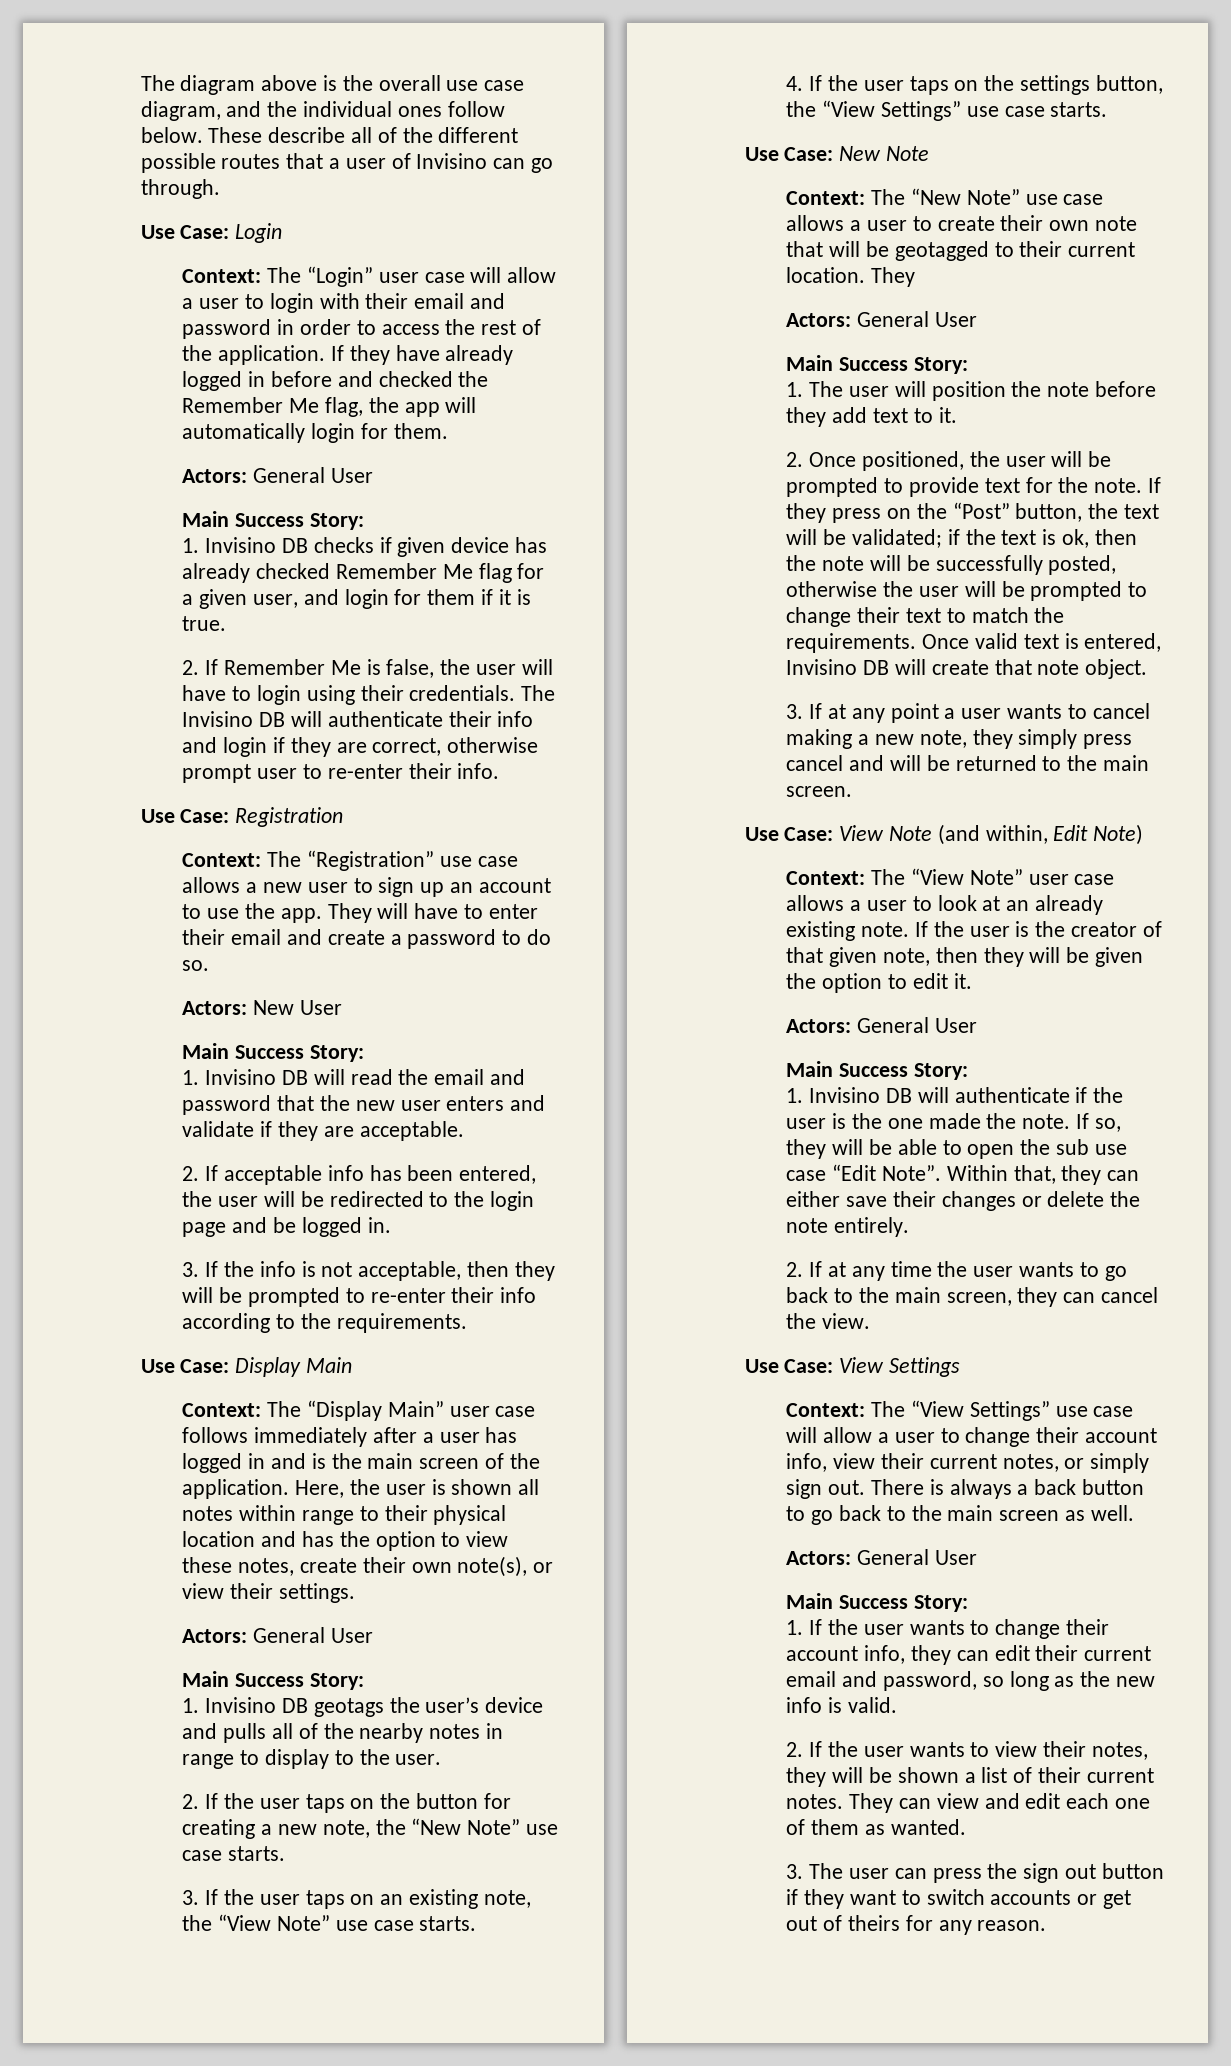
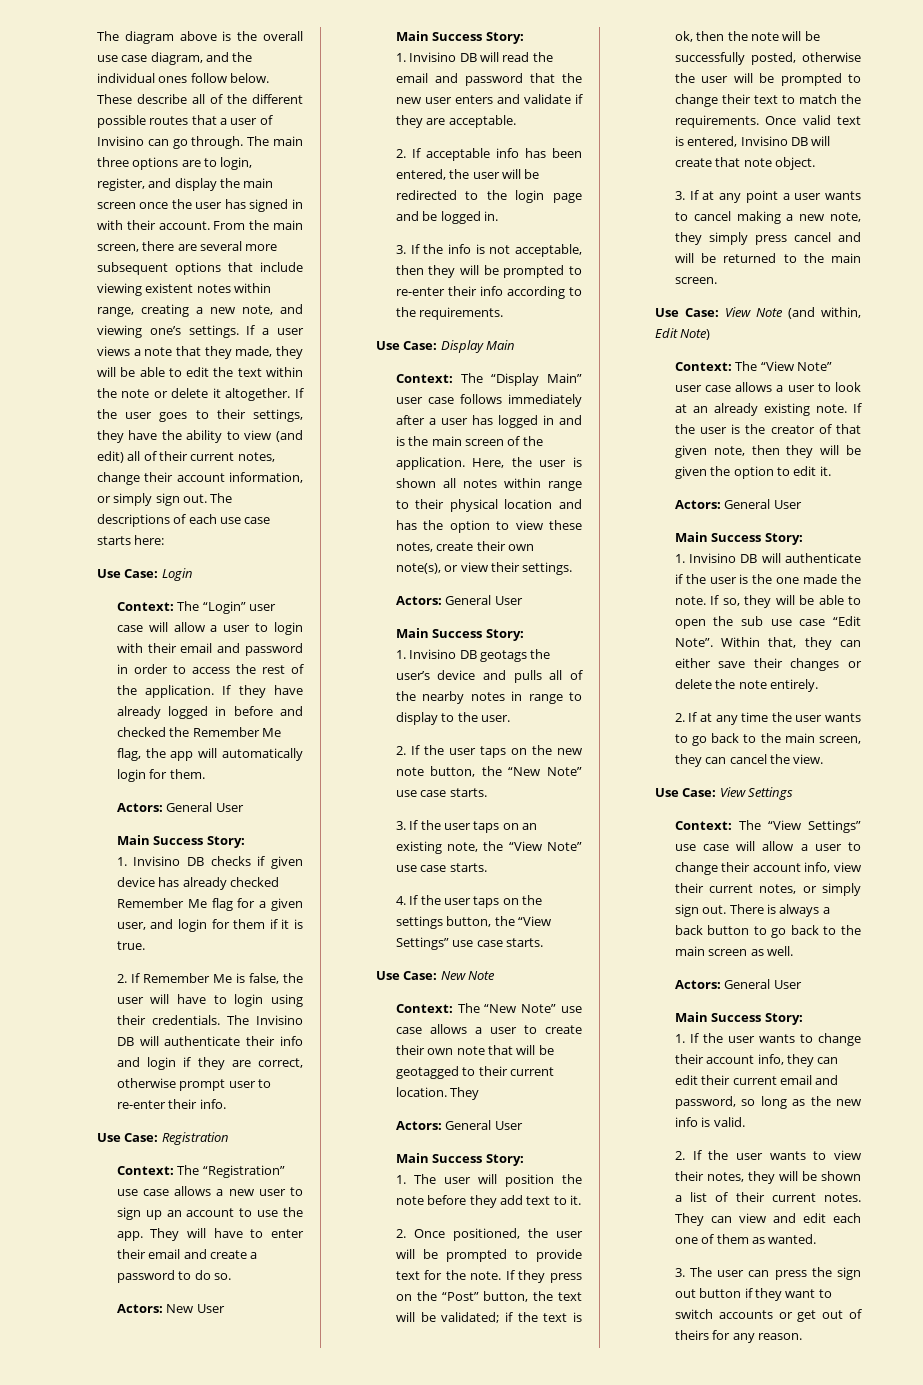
+ The main three options are to login, register, and display the main screen once the user has signed in with their account. From the main screen, there are several more subsequent options that include viewing existent notes within range, creating a new note, and viewing one’s settings. If a user views a note that they made, they will be able to edit the text within the note or delete it altogether. If the user goes to their settings, they have the ability to view (and edit) all of their current notes, change their account information, or simply sign out. The descriptions of each use case starts here:
- 2. If the user taps on the button for creating a new note, the “New Note” use case starts.
+ 2. If the user taps on the new note button, the “New Note” use case starts.

